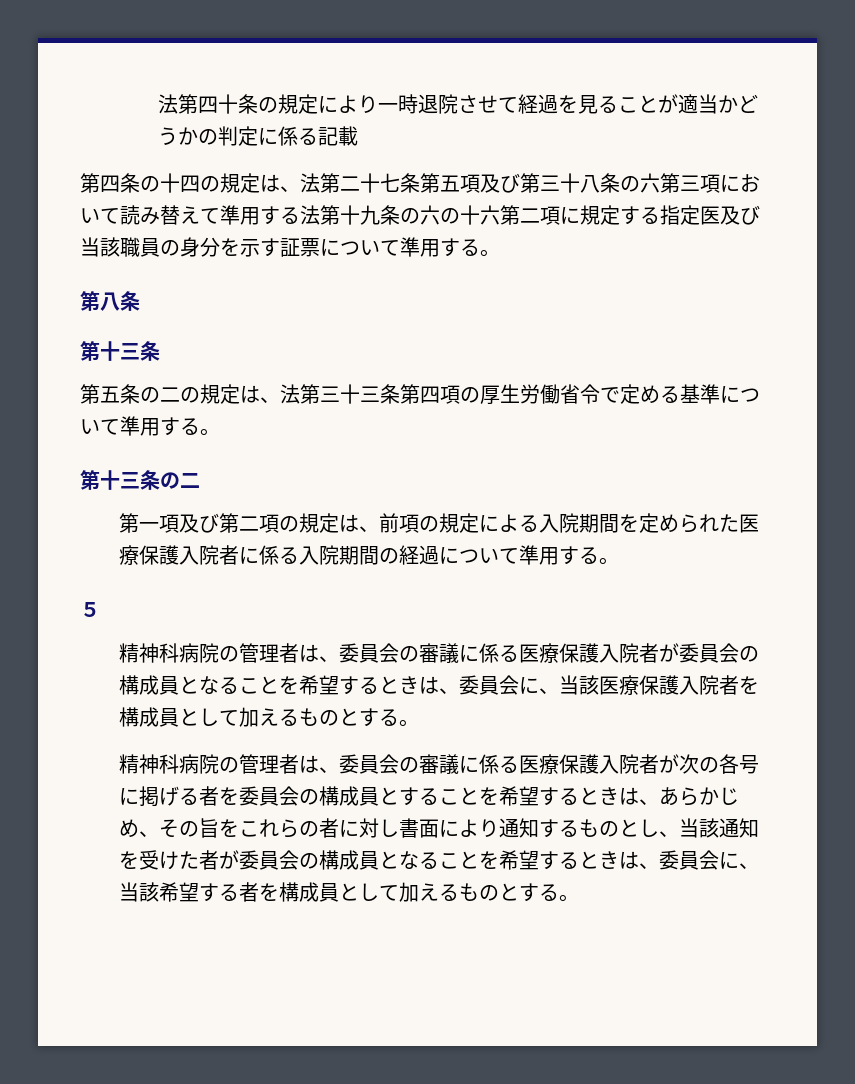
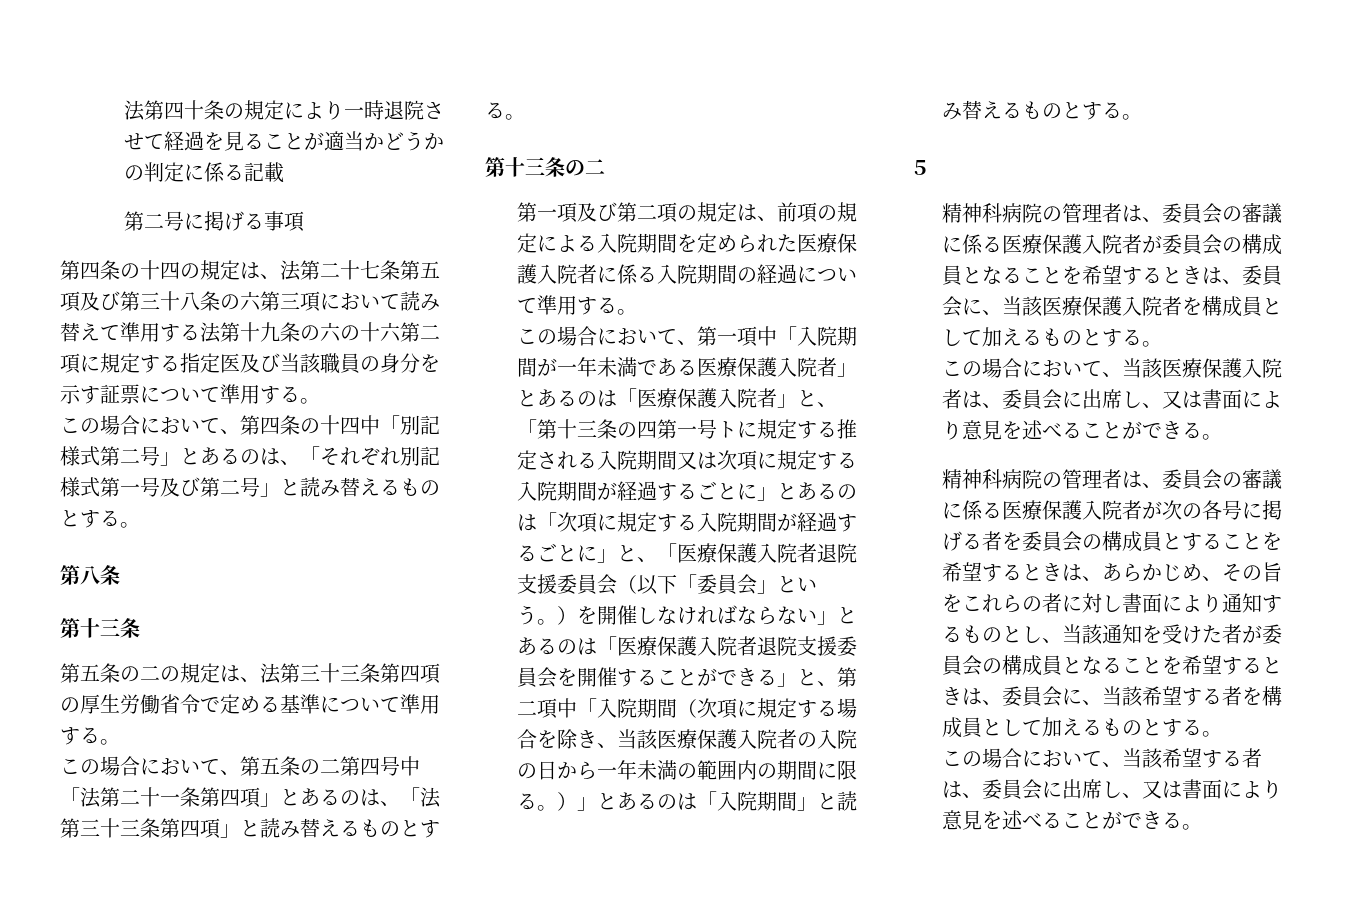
+ 第二号に掲げる事項
+ この場合において、第四条の十四中「別記様式第二号」とあるのは、「それぞれ別記様式第一号及び第二号」と読み替えるものとする。
+ この場合において、第五条の二第四号中「法第二十一条第四項」とあるのは、「法第三十三条第四項」と読み替えるものとする。
+ この場合において、第一項中「入院期間が一年未満である医療保護入院者」とあるのは「医療保護入院者」と、「第十三条の四第一号トに規定する推定される入院期間又は次項に規定する入院期間が経過するごとに」とあるのは「次項に規定する入院期間が経過するごとに」と、「医療保護入院者退院支援委員会（以下「委員会」という。）を開催しなければならない」とあるのは「医療保護入院者退院支援委員会を開催することができる」と、第二項中「入院期間（次項に規定する場合を除き、当該医療保護入院者の入院の日から一年未満の範囲内の期間に限る。）」とあるのは「入院期間」と読み替えるものとする。
+ この場合において、当該医療保護入院者は、委員会に出席し、又は書面により意見を述べることができる。
+ この場合において、当該希望する者は、委員会に出席し、又は書面により意見を述べることができる。

